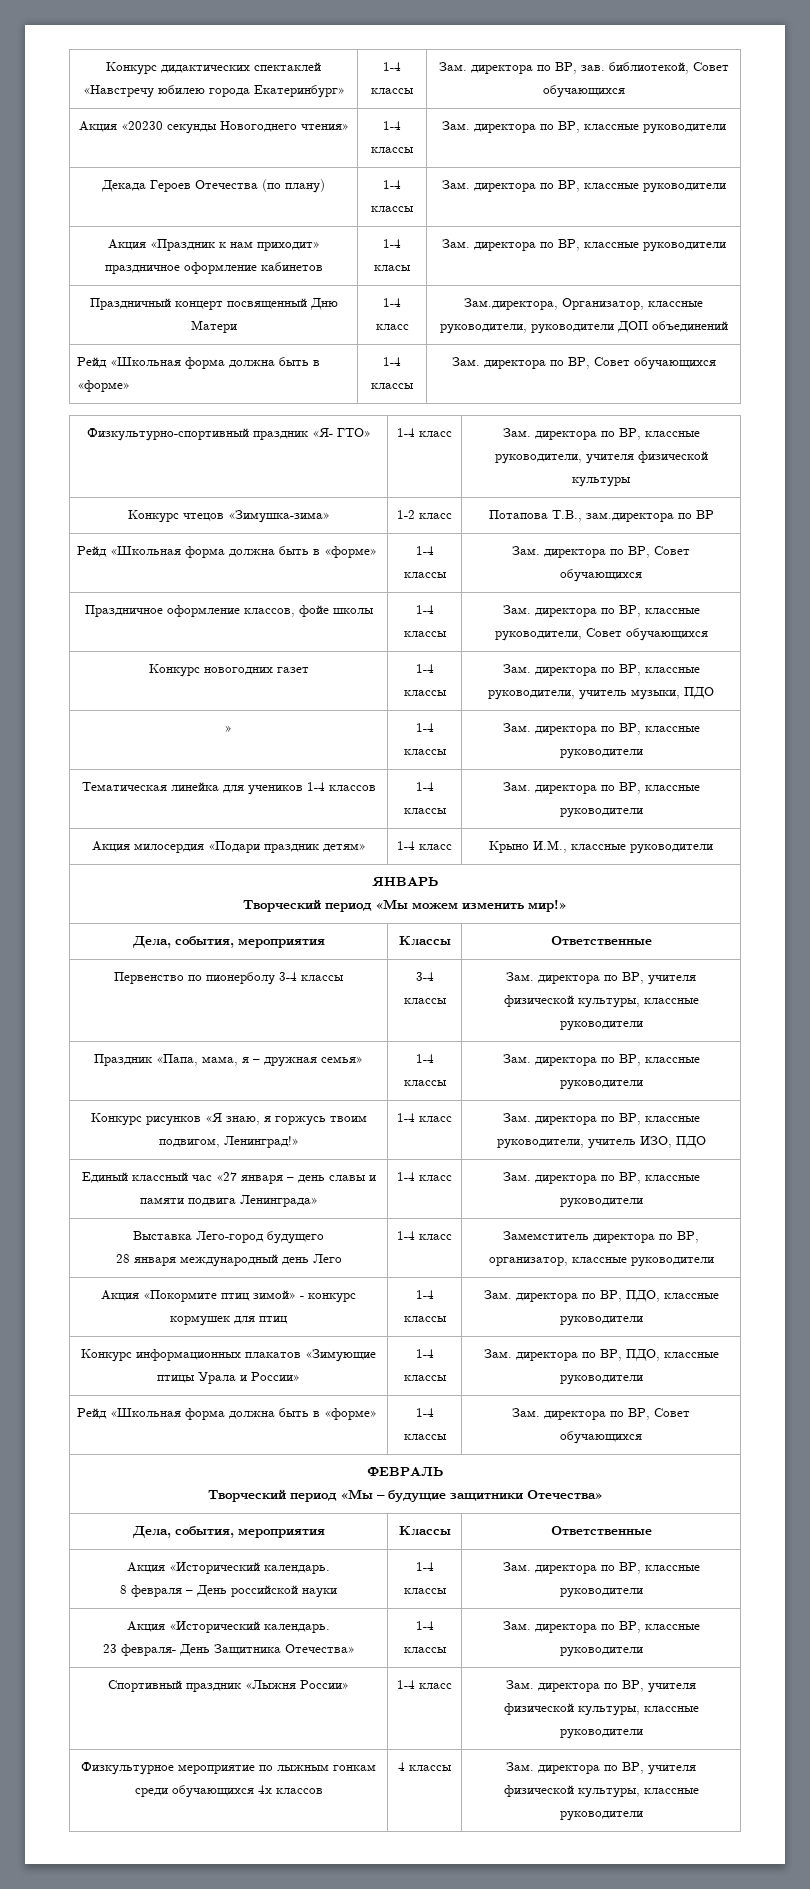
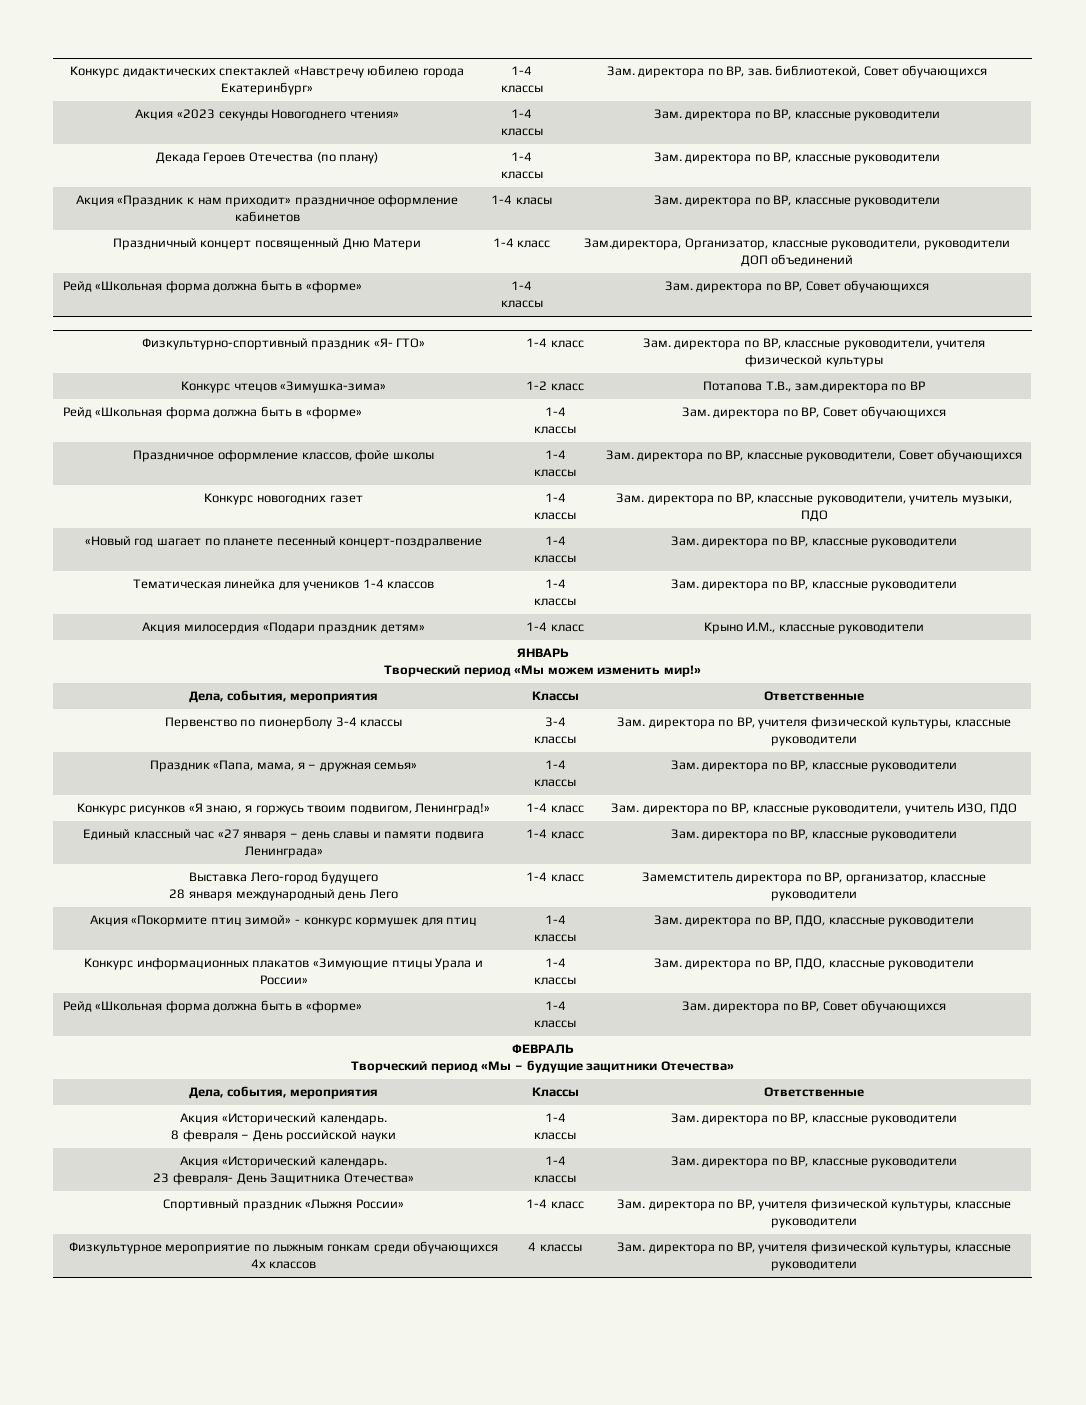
- Акция «20230 секунды Новогоднего чтения» | 1-4 классы | Зам. директора по ВР, классные руководители
+ Акция «2023 секунды Новогоднего чтения» | 1-4 классы | Зам. директора по ВР, классные руководители
- » | 1-4 классы | Зам. директора по ВР, классные руководители
+ «Новый год шагает по планете песенный концерт-поздралвение | 1-4 классы | Зам. директора по ВР, классные руководители

